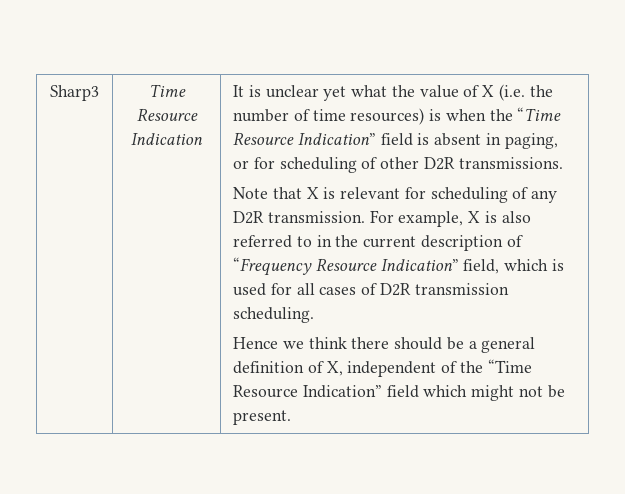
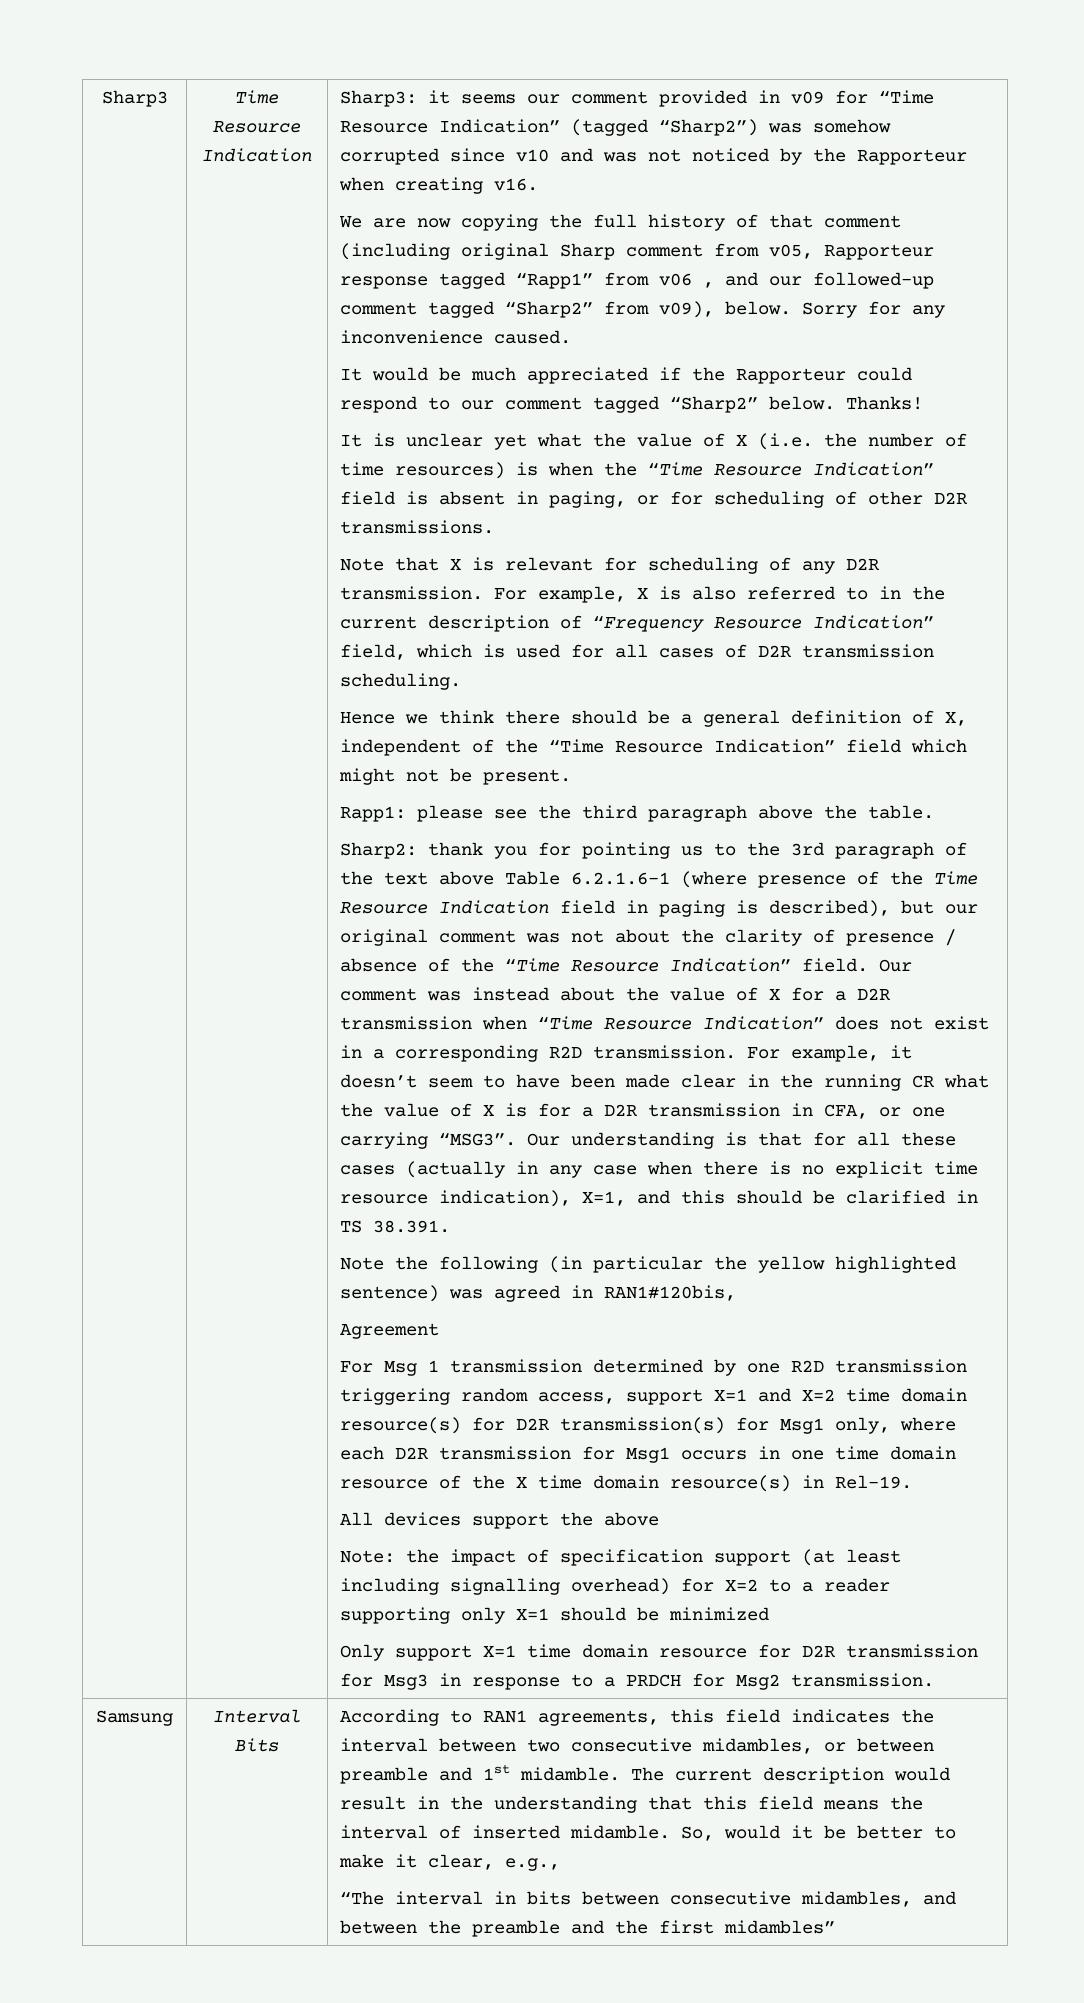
+ Sharp3: it seems our comment provided in v09 for “Time Resource Indication” (tagged “Sharp2”) was somehow corrupted since v10 and was not noticed by the Rapporteur when creating v16.
+ We are now copying the full history of that comment (including original Sharp comment from v05, Rapporteur response tagged “Rapp1” from v06 , and our followed-up comment tagged “Sharp2” from v09), below. Sorry for any inconvenience caused.
+ It would be much appreciated if the Rapporteur could respond to our comment tagged “Sharp2” below. Thanks!
+ Rapp1: please see the third paragraph above the table.
+ Sharp2: thank you for pointing us to the 3rd paragraph of the text above Table 6.2.1.6-1 (where presence of the Time Resource Indication field in paging is described), but our original comment was not about the clarity of presence / absence of the “Time Resource Indication” field. Our comment was instead about the value of X for a D2R transmission when “Time Resource Indication” does not exist in a corresponding R2D transmission. For example, it doesn’t seem to have been made clear in the running CR what the value of X is for a D2R transmission in CFA, or one carrying “MSG3”. Our understanding is that for all these cases (actually in any case when there is no explicit time resource indication), X=1, and this should be clarified in TS 38.391.
+ Note the following (in particular the yellow highlighted sentence) was agreed in RAN1#120bis,
+ Agreement
+ For Msg 1 transmission determined by one R2D transmission triggering random access, support X=1 and X=2 time domain resource(s) for D2R transmission(s) for Msg1 only, where each D2R transmission for Msg1 occurs in one time domain resource of the X time domain resource(s) in Rel-19.
+ All devices support the above
+ Note: the impact of specification support (at least including signalling overhead) for X=2 to a reader supporting only X=1 should be minimized
+ Only support X=1 time domain resource for D2R transmission for Msg3 in response to a PRDCH for Msg2 transmission.
+ Samsung | Interval Bits | According to RAN1 agreements, this field indicates the interval between two consecutive midambles, or between preamble and 1st midamble. The current description would result in the understanding that this field means the interval of inserted midamble. So, would it be better to make it clear, e.g.,
+ “The interval in bits between consecutive midambles, and between the preamble and the first midambles”

